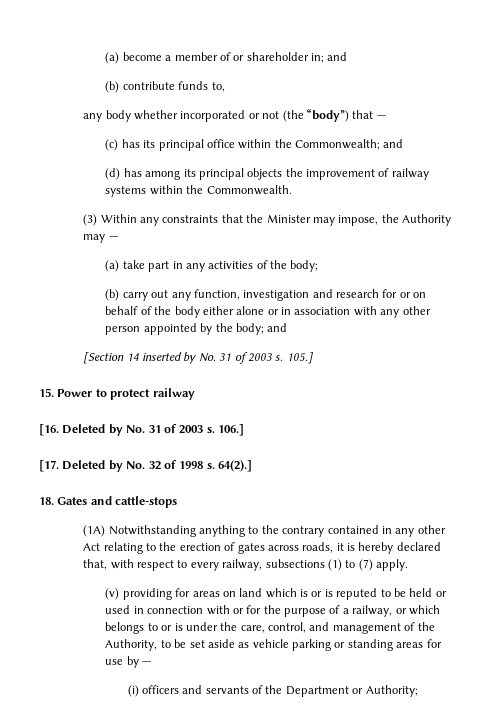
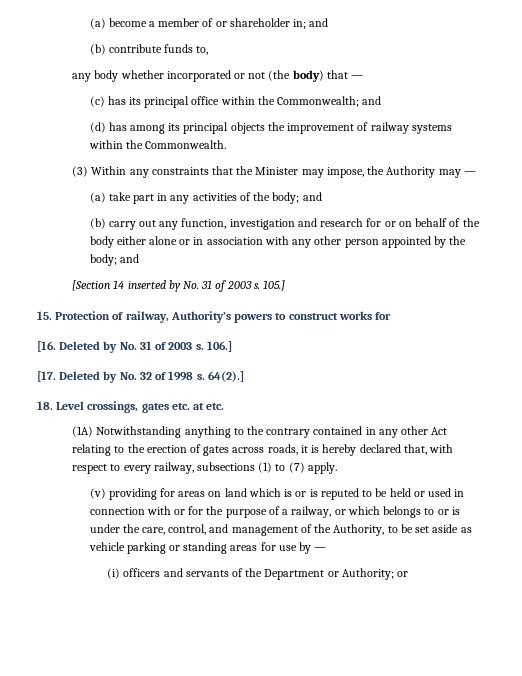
- any body whether incorporated or not (the “body”) that —
+ any body whether incorporated or not (the body) that —
- (a) take part in any activities of the body;
+ (a) take part in any activities of the body; and
- 15. Power to protect railway
+ 15. Protection of railway, Authority’s powers to construct works for
- 18. Gates and cattle-stops
+ 18. Level crossings, gates etc. at etc.
- (i) officers and servants of the Department or Authority;
+ (i) officers and servants of the Department or Authority; or

